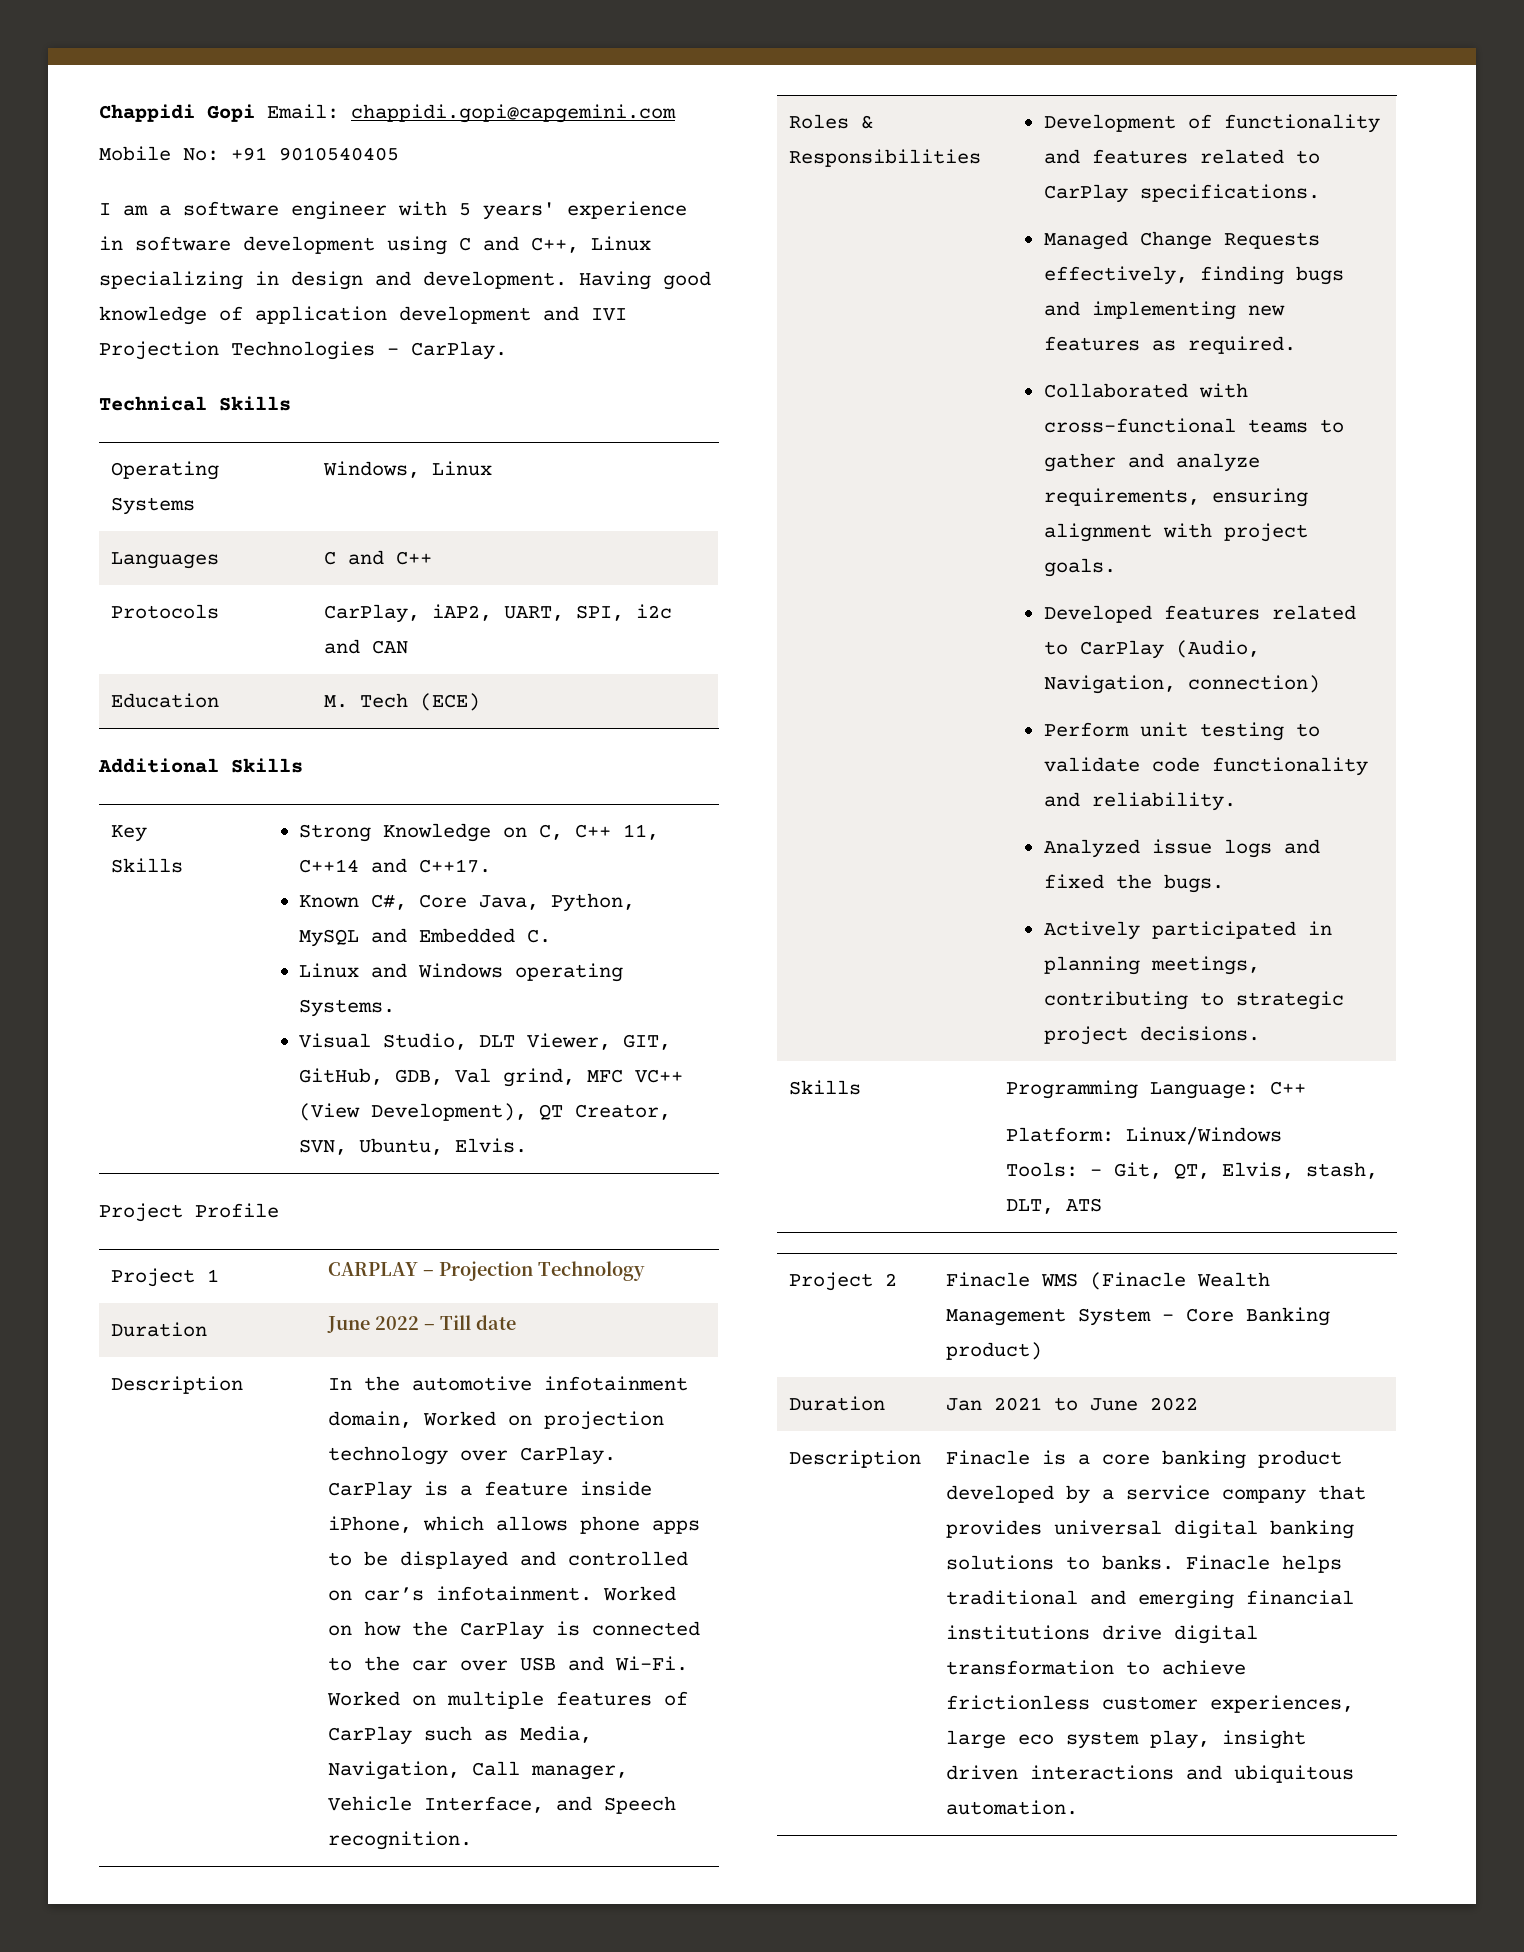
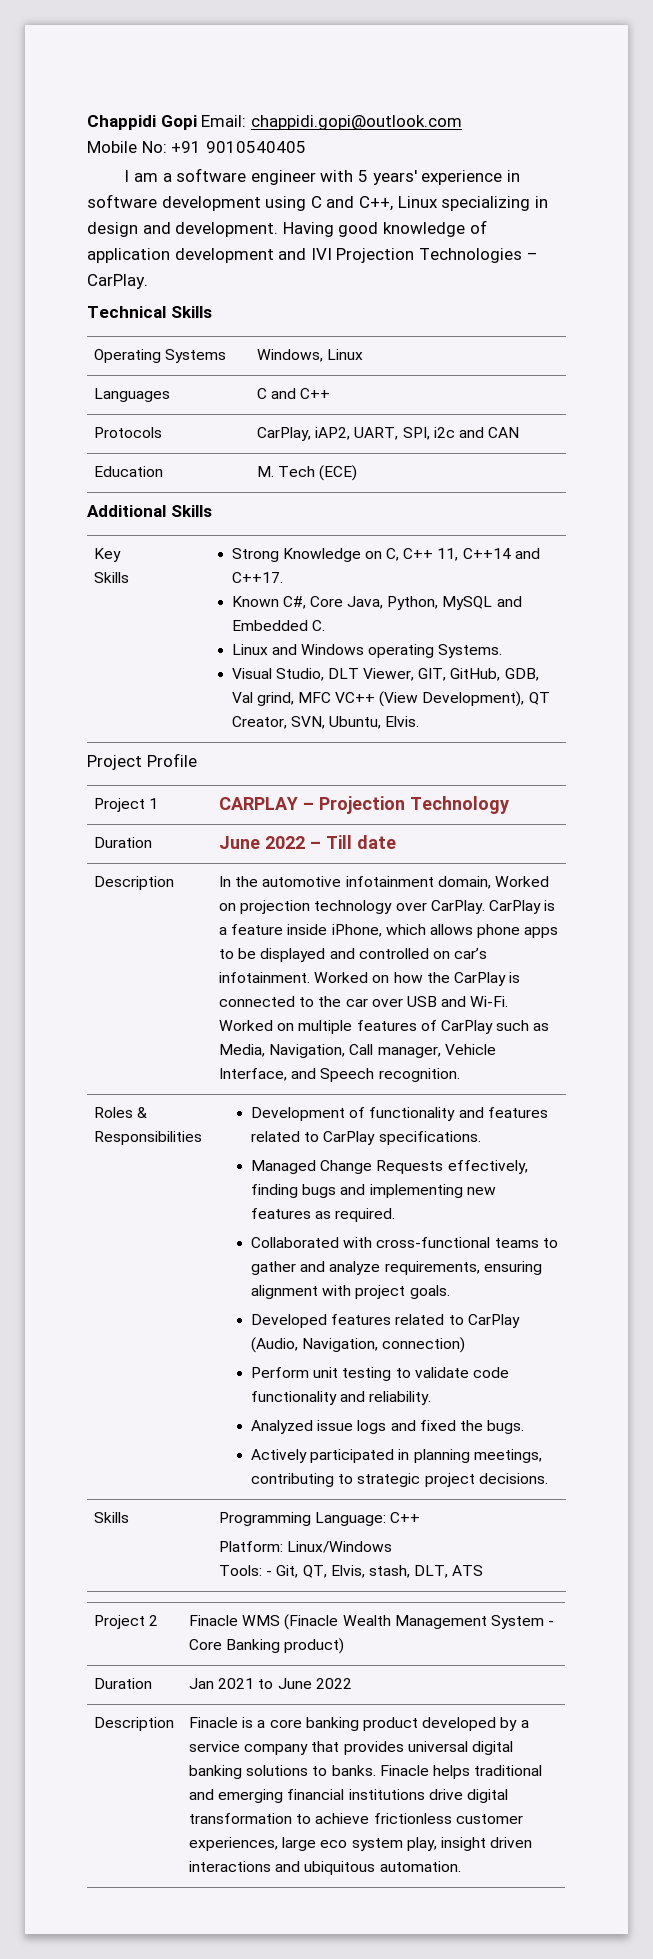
- Chappidi Gopi Email: chappidi.gopi@capgemini.com
+ Chappidi Gopi Email: chappidi.gopi@outlook.com

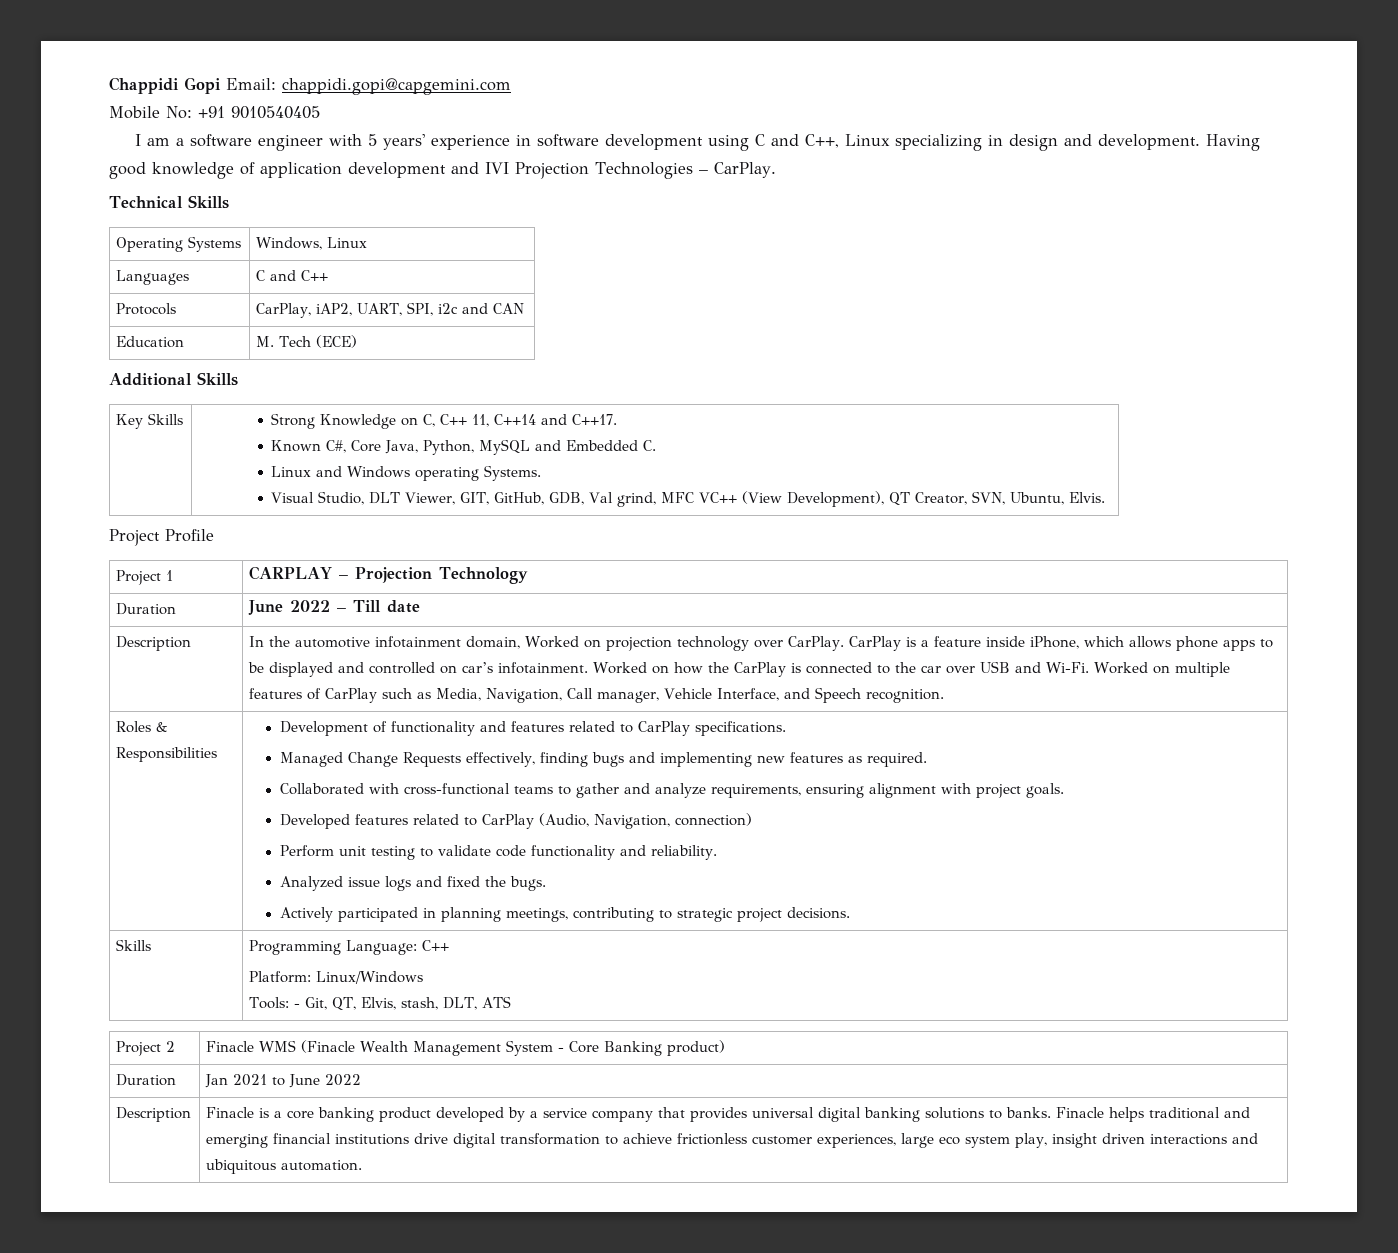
- Chappidi Gopi Email: chappidi.gopi@outlook.com
+ Chappidi Gopi Email: chappidi.gopi@capgemini.com

